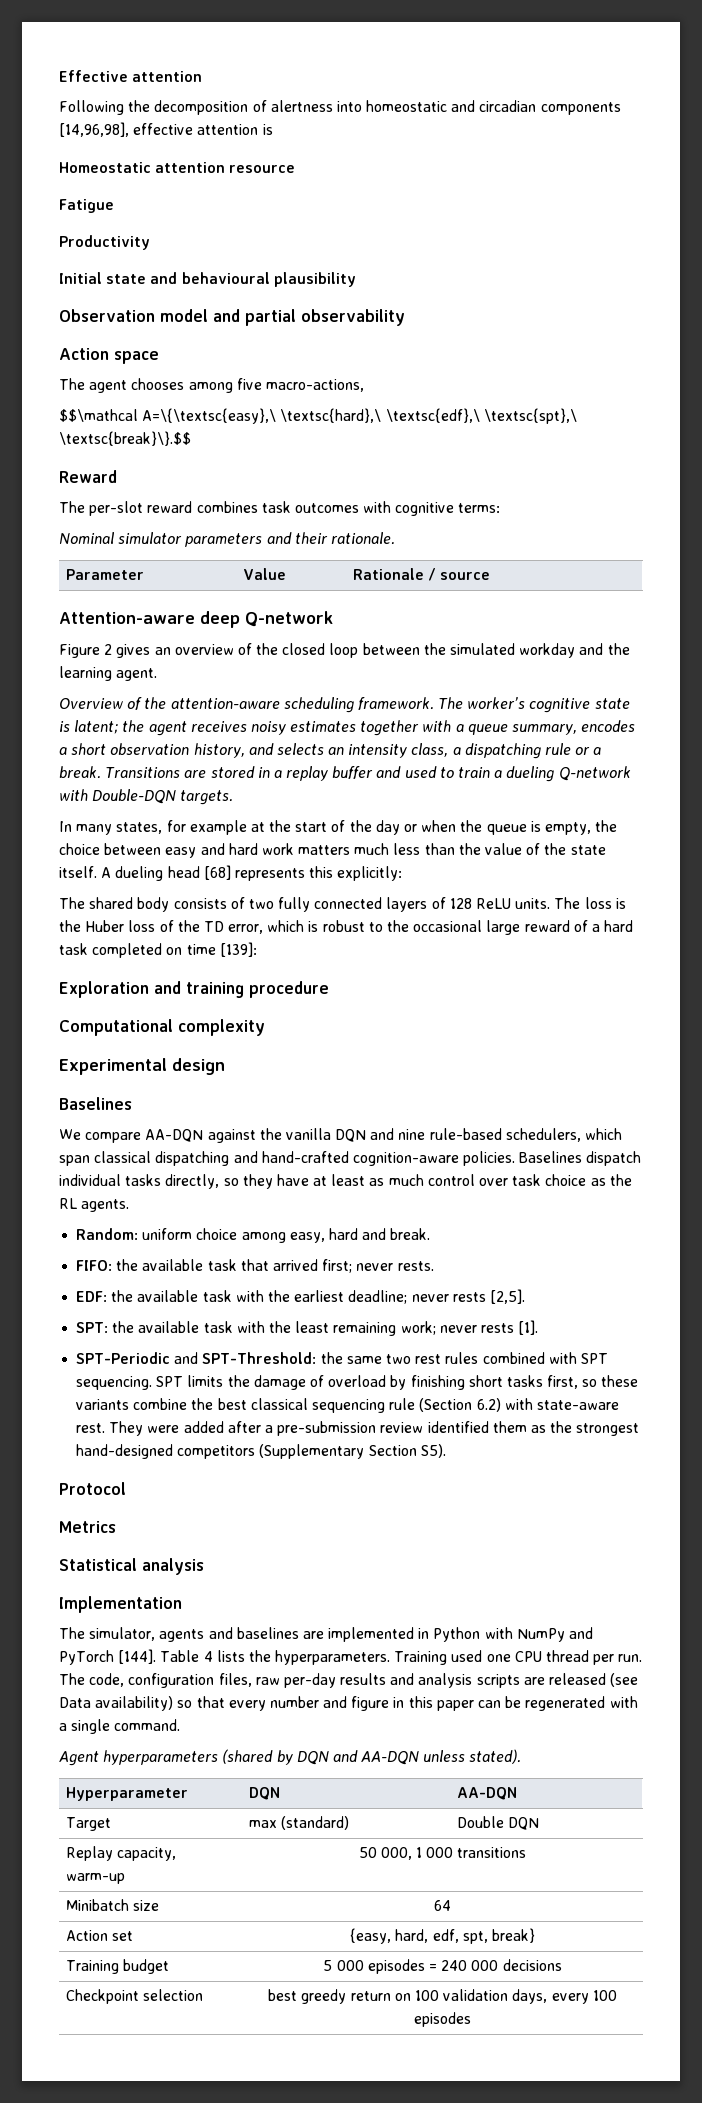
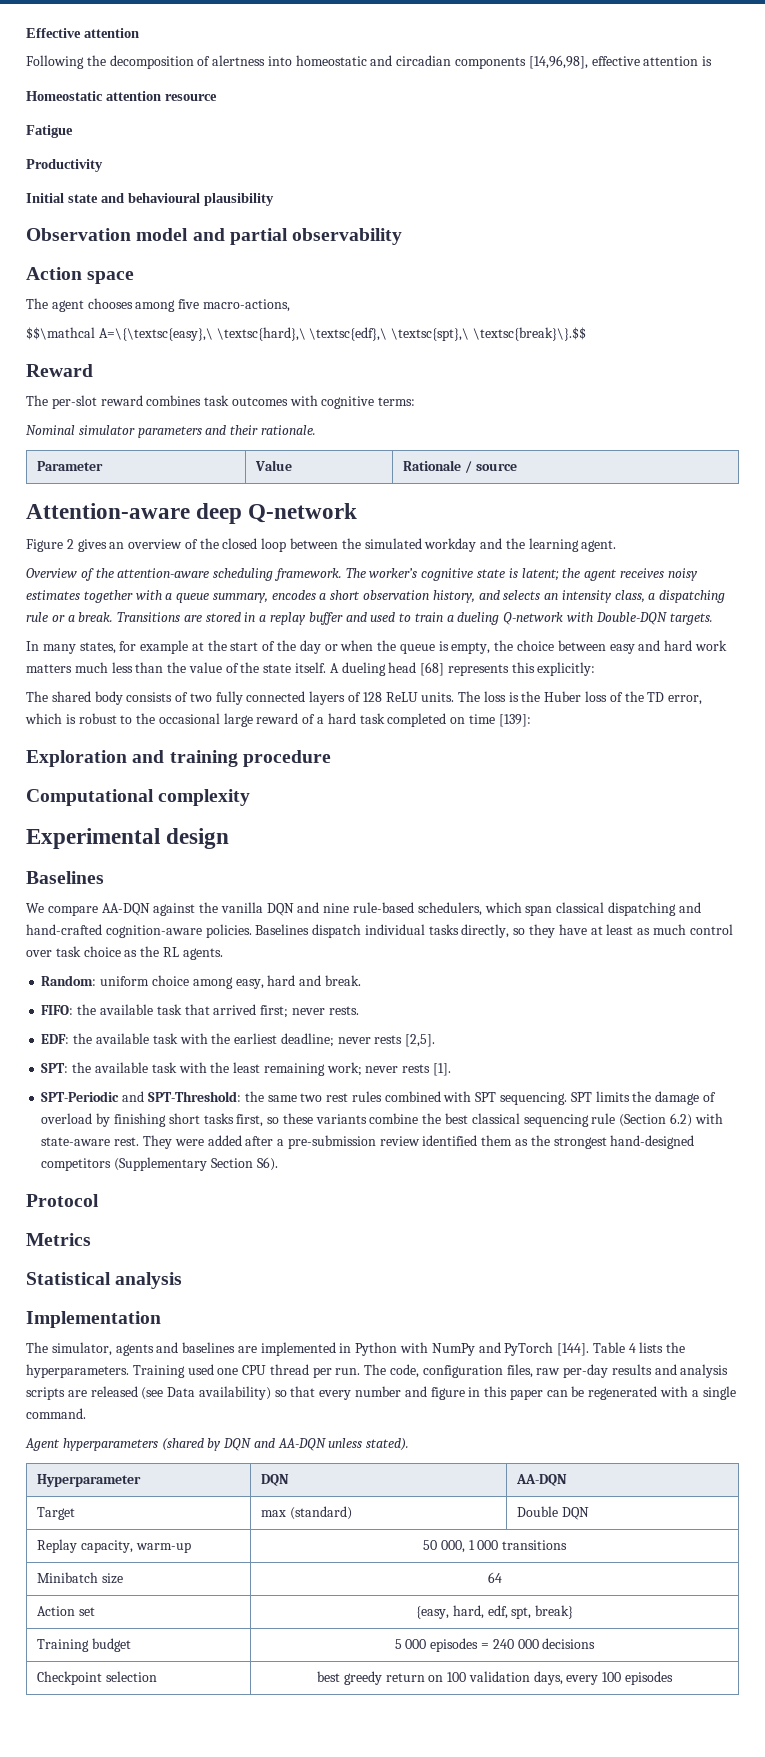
- They were added after a pre-submission review identified them as the strongest hand-designed competitors (Supplementary Section S5).
+ They were added after a pre-submission review identified them as the strongest hand-designed competitors (Supplementary Section S6).

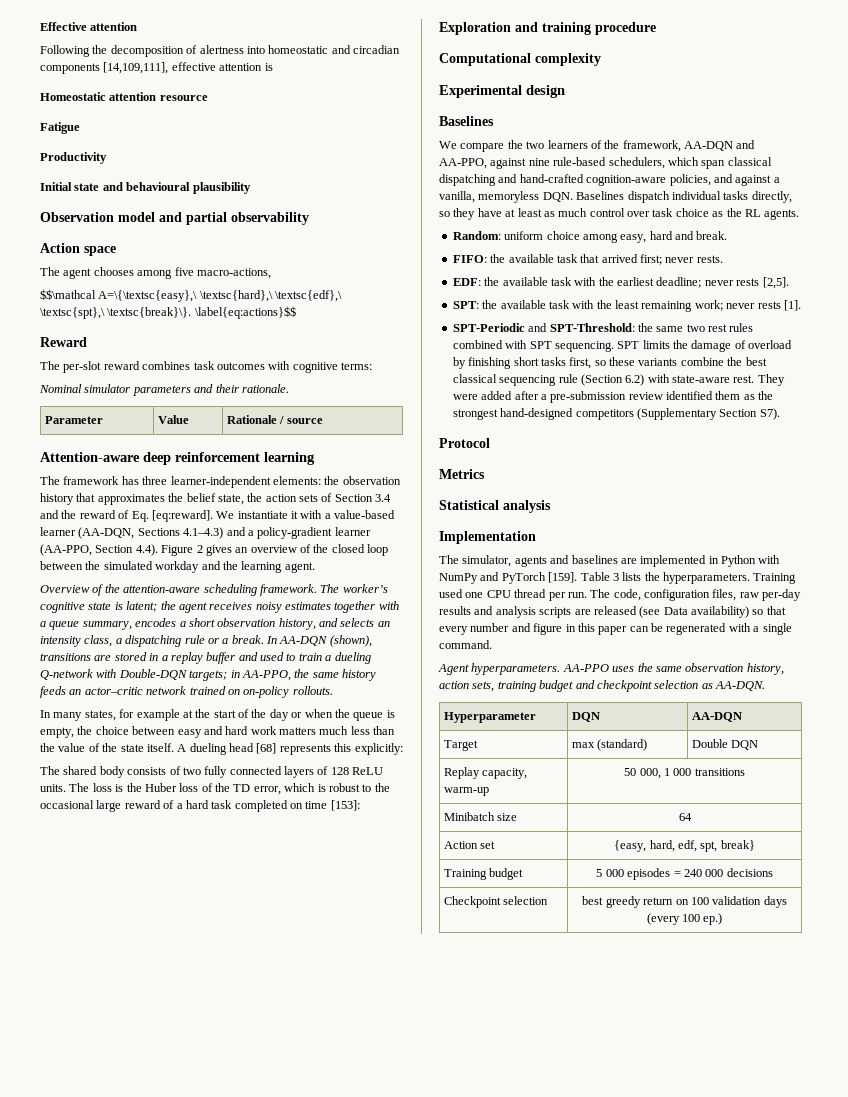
- Following the decomposition of alertness into homeostatic and circadian components [14,96,98], effective attention is
+ Following the decomposition of alertness into homeostatic and circadian components [14,109,111], effective attention is
- $$\mathcal A=\{\textsc{easy},\ \textsc{hard},\ \textsc{edf},\ \textsc{spt},\ \textsc{break}\}.$$
+ $$\mathcal A=\{\textsc{easy},\ \textsc{hard},\ \textsc{edf},\ \textsc{spt},\ \textsc{break}\}. \label{eq:actions}$$
- Attention-aware deep Q-network
- Figure 2 gives an overview of the closed loop between the simulated workday and the learning agent.
+ Attention-aware deep reinforcement learning
+ The framework has three learner-independent elements: the observation history that approximates the belief state, the action sets of Section 3.4 and the reward of Eq. [eq:reward]. We instantiate it with a value-based learner (AA-DQN, Sections 4.1–4.3) and a policy-gradient learner (AA-PPO, Section 4.4). Figure 2 gives an overview of the closed loop between the simulated workday and the learning agent.
- Transitions are stored in a replay buffer and used to train a dueling Q-network with Double-DQN targets.
+ In AA-DQN (shown), transitions are stored in a replay buffer and used to train a dueling Q-network with Double-DQN targets; in AA-PPO, the same history feeds an actor–critic network trained on on-policy rollouts.
- The loss is the Huber loss of the TD error, which is robust to the occasional large reward of a hard task completed on time [139]:
+ The loss is the Huber loss of the TD error, which is robust to the occasional large reward of a hard task completed on time [153]:
- We compare AA-DQN against the vanilla DQN and nine rule-based schedulers, which span classical dispatching and hand-crafted cognition-aware policies. Baselines dispatch individual tasks directly, so they have at least as much control over task choice as the RL agents.
+ We compare the two learners of the framework, AA-DQN and AA-PPO, against nine rule-based schedulers, which span classical dispatching and hand-crafted cognition-aware policies, and against a vanilla, memoryless DQN. Baselines dispatch individual tasks directly, so they have at least as much control over task choice as the RL agents.
- They were added after a pre-submission review identified them as the strongest hand-designed competitors (Supplementary Section S6).
+ They were added after a pre-submission review identified them as the strongest hand-designed competitors (Supplementary Section S7).
- The simulator, agents and baselines are implemented in Python with NumPy and PyTorch [144]. Table 4 lists the hyperparameters.
+ The simulator, agents and baselines are implemented in Python with NumPy and PyTorch [159]. Table 3 lists the hyperparameters.
- Agent hyperparameters (shared by DQN and AA-DQN unless stated).
+ Agent hyperparameters. AA-PPO uses the same observation history, action sets, training budget and checkpoint selection as AA-DQN.
- Checkpoint selection | best greedy return on 100 validation days, every 100 episodes
+ Checkpoint selection | best greedy return on 100 validation days (every 100 ep.)

